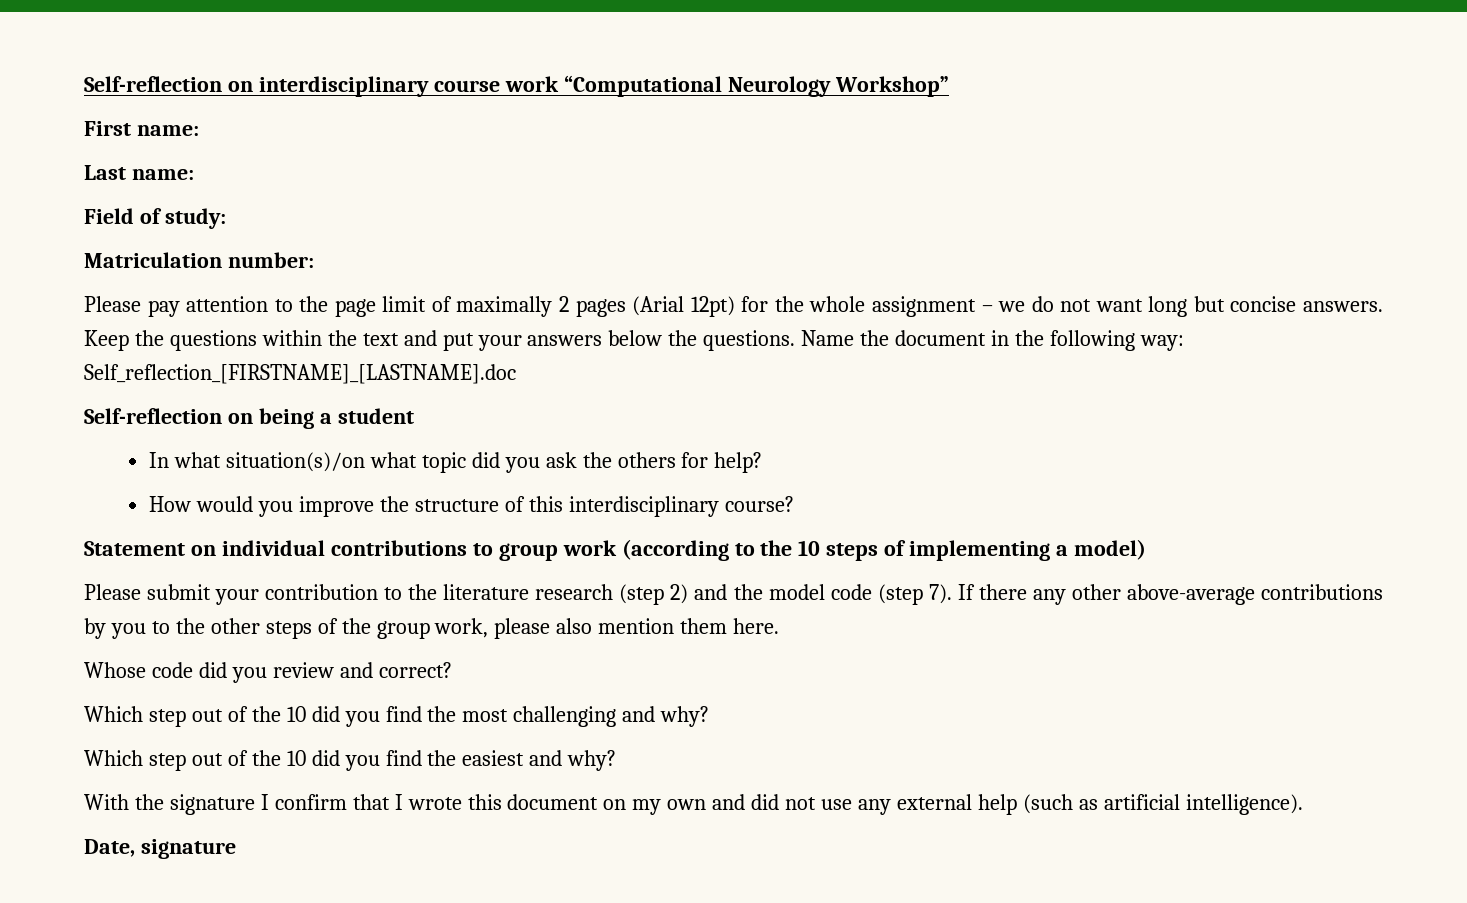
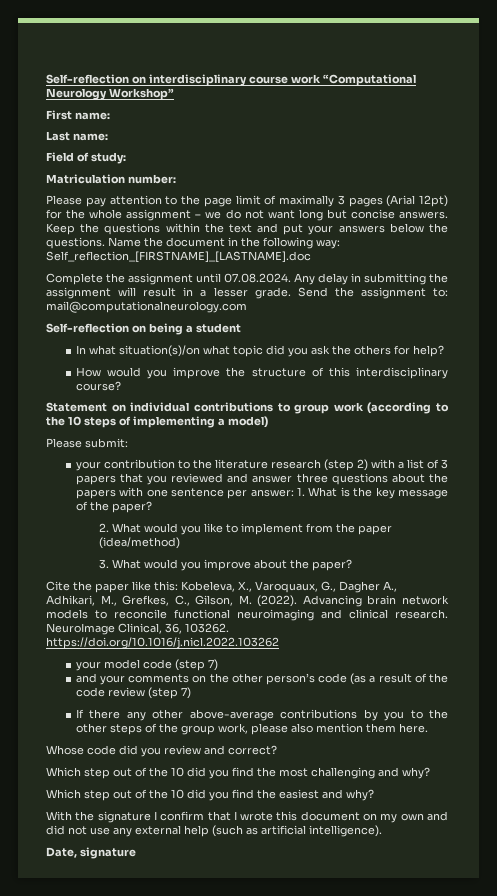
- Please pay attention to the page limit of maximally 2 pages (Arial 12pt) for the whole assignment – we do not want long but concise answers.
+ Please pay attention to the page limit of maximally 3 pages (Arial 12pt) for the whole assignment – we do not want long but concise answers.
+ Complete the assignment until 07.08.2024. Any delay in submitting the assignment will result in a lesser grade. Send the assignment to: mail@computationalneurology.com
- Please submit your contribution to the literature research (step 2) and the model code (step 7). If there any other above-average contributions by you to the other steps of the group work, please also mention them here.
+ Please submit:
+ your contribution to the literature research (step 2) with a list of 3 papers that you reviewed and answer three questions about the papers with one sentence per answer: 1. What is the key message of the paper?
+ 2. What would you like to implement from the paper (idea/method)
+ 3. What would you improve about the paper?
+ Cite the paper like this: Kobeleva, X., Varoquaux, G., Dagher A., Adhikari, M., Grefkes, C., Gilson, M. (2022). Advancing brain network models to reconcile functional neuroimaging and clinical research. NeuroImage Clinical, 36, 103262. https://doi.org/10.1016/j.nicl.2022.103262
+ your model code (step 7)
+ and your comments on the other person’s code (as a result of the code review (step 7)
+ If there any other above-average contributions by you to the other steps of the group work, please also mention them here.

